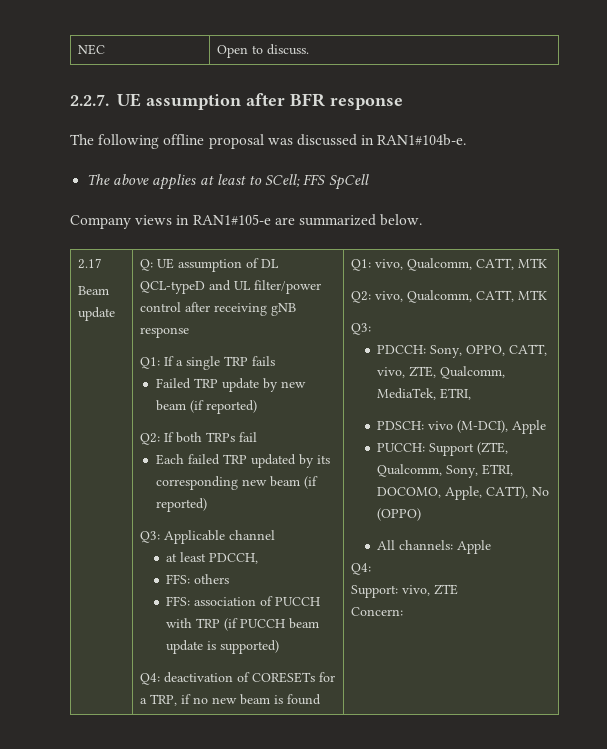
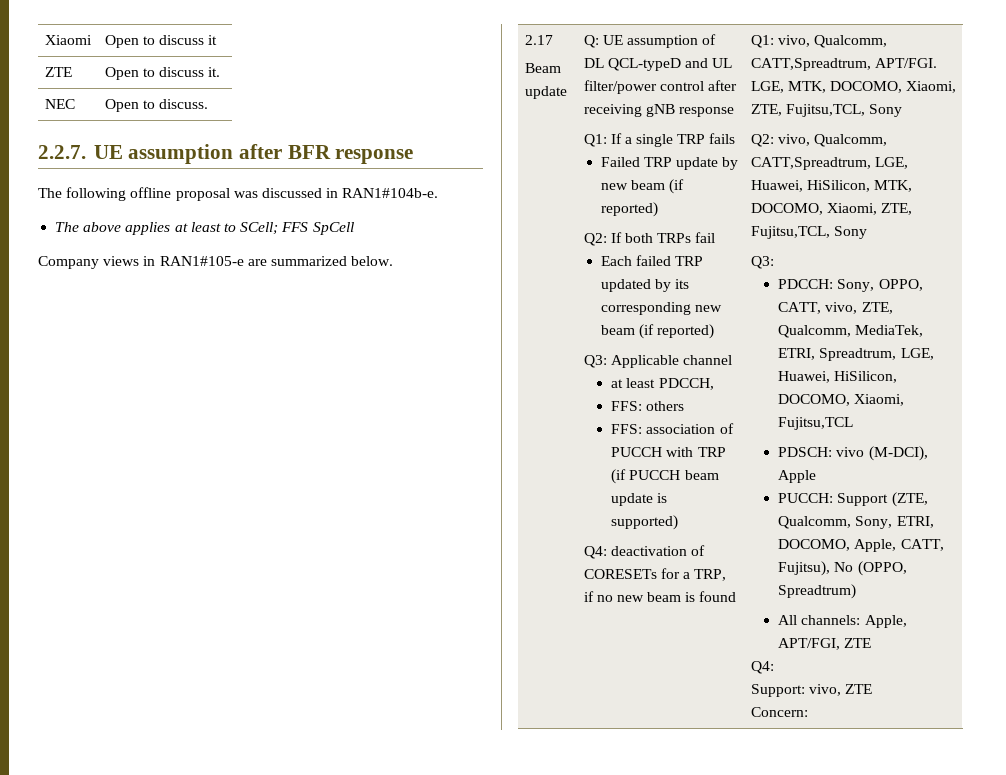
+ Xiaomi | Open to discuss it
+ ZTE | Open to discuss it.
- Q1: vivo, Qualcomm, CATT, MTK
- Q2: vivo, Qualcomm, CATT, MTK
+ Q1: vivo, Qualcomm, CATT,Spreadtrum, APT/FGI. LGE, MTK, DOCOMO, Xiaomi, ZTE, Fujitsu,TCL, Sony
+ Q2: vivo, Qualcomm, CATT,Spreadtrum, LGE, Huawei, HiSilicon, MTK, DOCOMO, Xiaomi, ZTE, Fujitsu,TCL, Sony
- PDCCH: Sony, OPPO, CATT, vivo, ZTE, Qualcomm, MediaTek, ETRI,
+ PDCCH: Sony, OPPO, CATT, vivo, ZTE, Qualcomm, MediaTek, ETRI, Spreadtrum, LGE, Huawei, HiSilicon, DOCOMO, Xiaomi, Fujitsu,TCL
- PUCCH: Support (ZTE, Qualcomm, Sony, ETRI, DOCOMO, Apple, CATT), No (OPPO)
+ PUCCH: Support (ZTE, Qualcomm, Sony, ETRI, DOCOMO, Apple, CATT, Fujitsu), No (OPPO, Spreadtrum)
- All channels: Apple
+ All channels: Apple, APT/FGI, ZTE

